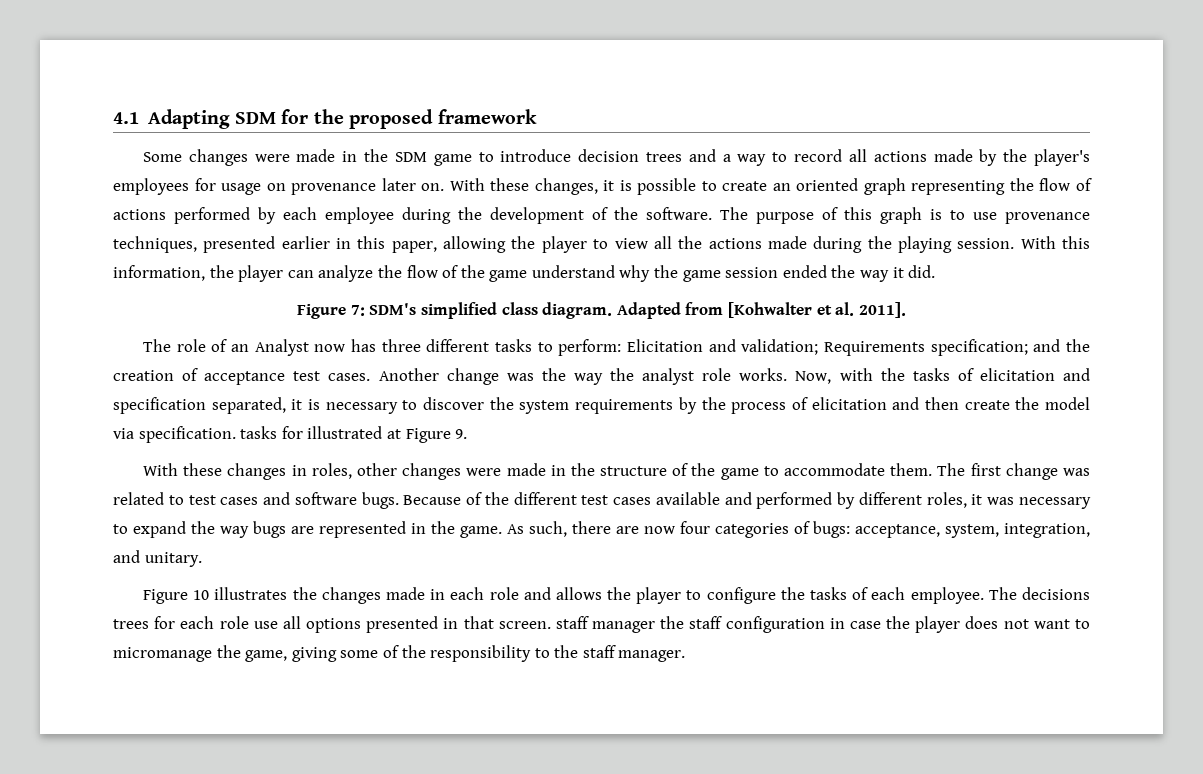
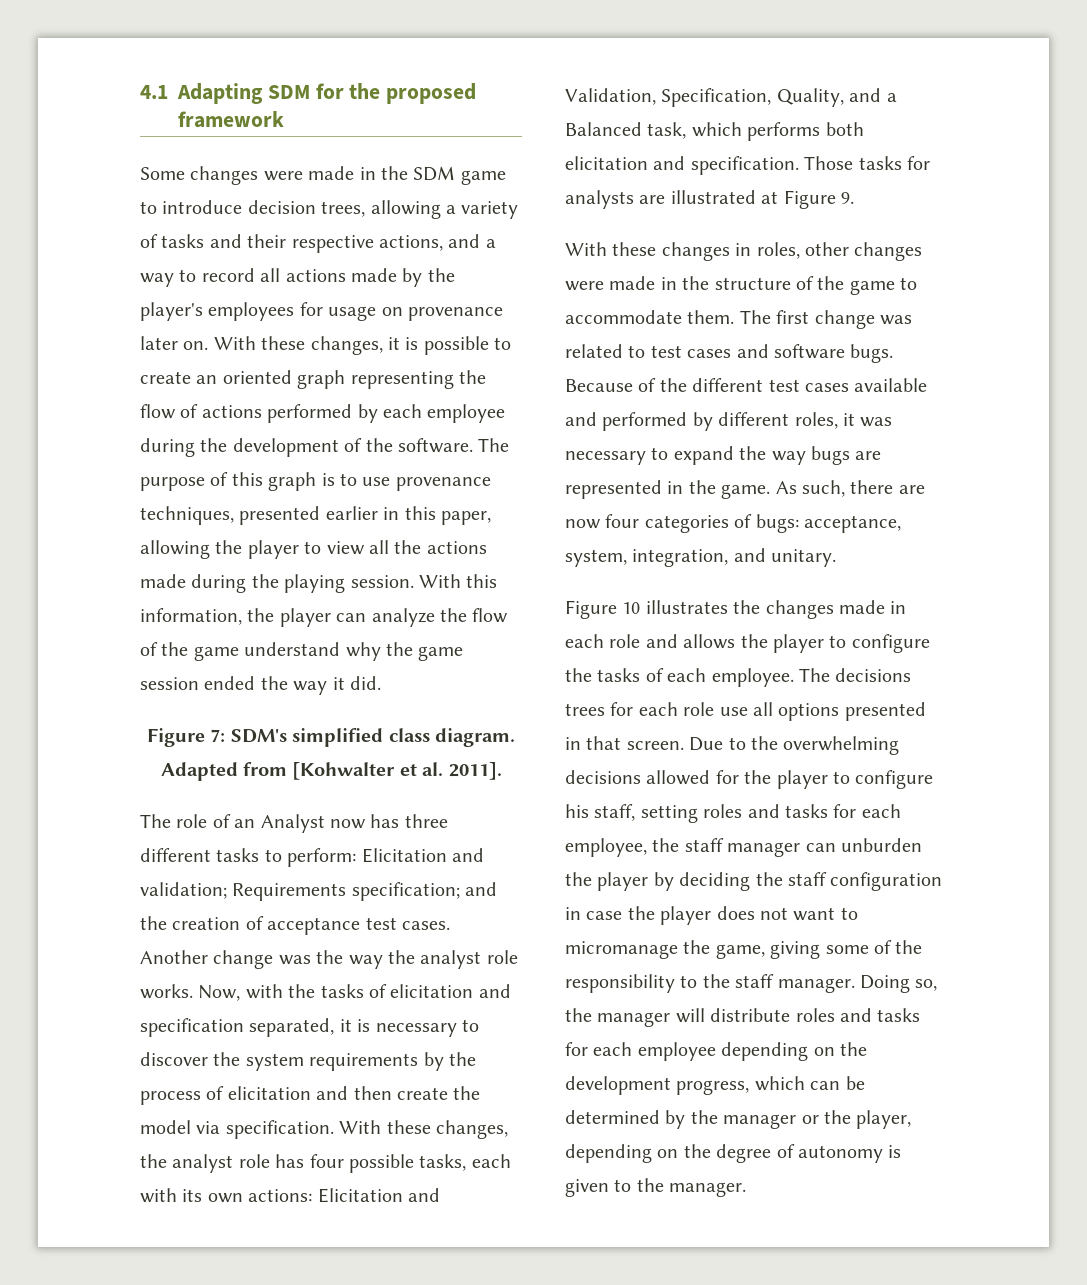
- Some changes were made in the SDM game to introduce decision trees and a way to record all actions made by the player's employees for usage on provenance later on.
+ Some changes were made in the SDM game to introduce decision trees, allowing a variety of tasks and their respective actions, and a way to record all actions made by the player's employees for usage on provenance later on.
- Now, with the tasks of elicitation and specification separated, it is necessary to discover the system requirements by the process of elicitation and then create the model via specification. tasks for illustrated at Figure 9.
+ Now, with the tasks of elicitation and specification separated, it is necessary to discover the system requirements by the process of elicitation and then create the model via specification. With these changes, the analyst role has four possible tasks, each with its own actions: Elicitation and Validation, Specification, Quality, and a Balanced task, which performs both elicitation and specification. Those tasks for analysts are illustrated at Figure 9.
- The decisions trees for each role use all options presented in that screen. staff manager the staff configuration in case the player does not want to micromanage the game, giving some of the responsibility to the staff manager.
+ The decisions trees for each role use all options presented in that screen. Due to the overwhelming decisions allowed for the player to configure his staff, setting roles and tasks for each employee, the staff manager can unburden the player by deciding the staff configuration in case the player does not want to micromanage the game, giving some of the responsibility to the staff manager.
+ Doing so, the manager will distribute roles and tasks for each employee depending on the development progress, which can be determined by the manager or the player, depending on the degree of autonomy is given to the manager.

